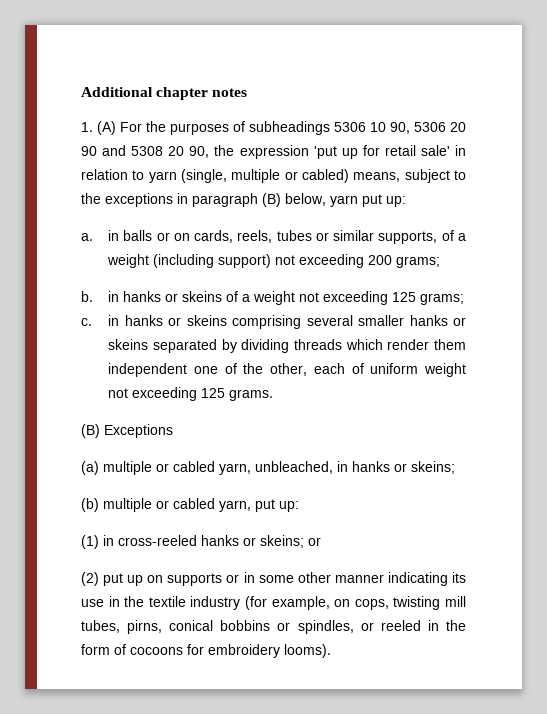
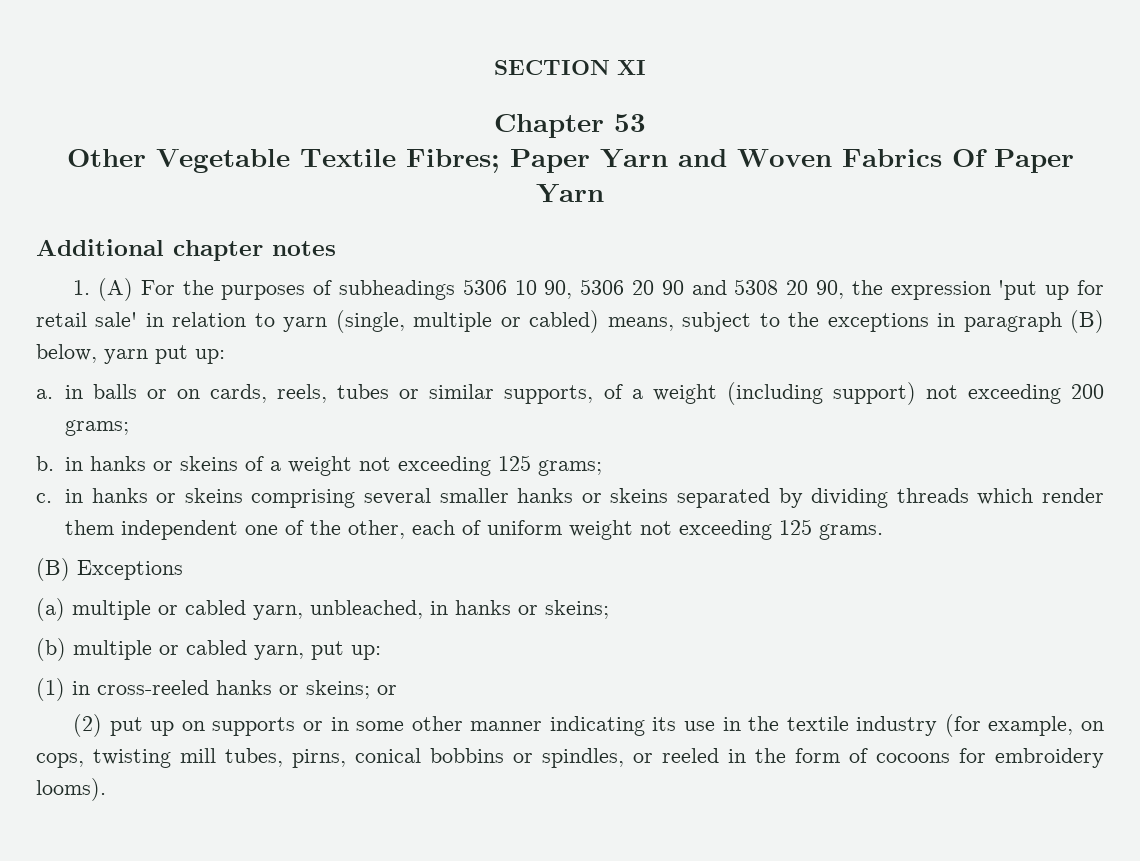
+ SECTION XI
+ Chapter 53
+ Other Vegetable Textile Fibres; Paper Yarn and Woven Fabrics Of Paper Yarn

